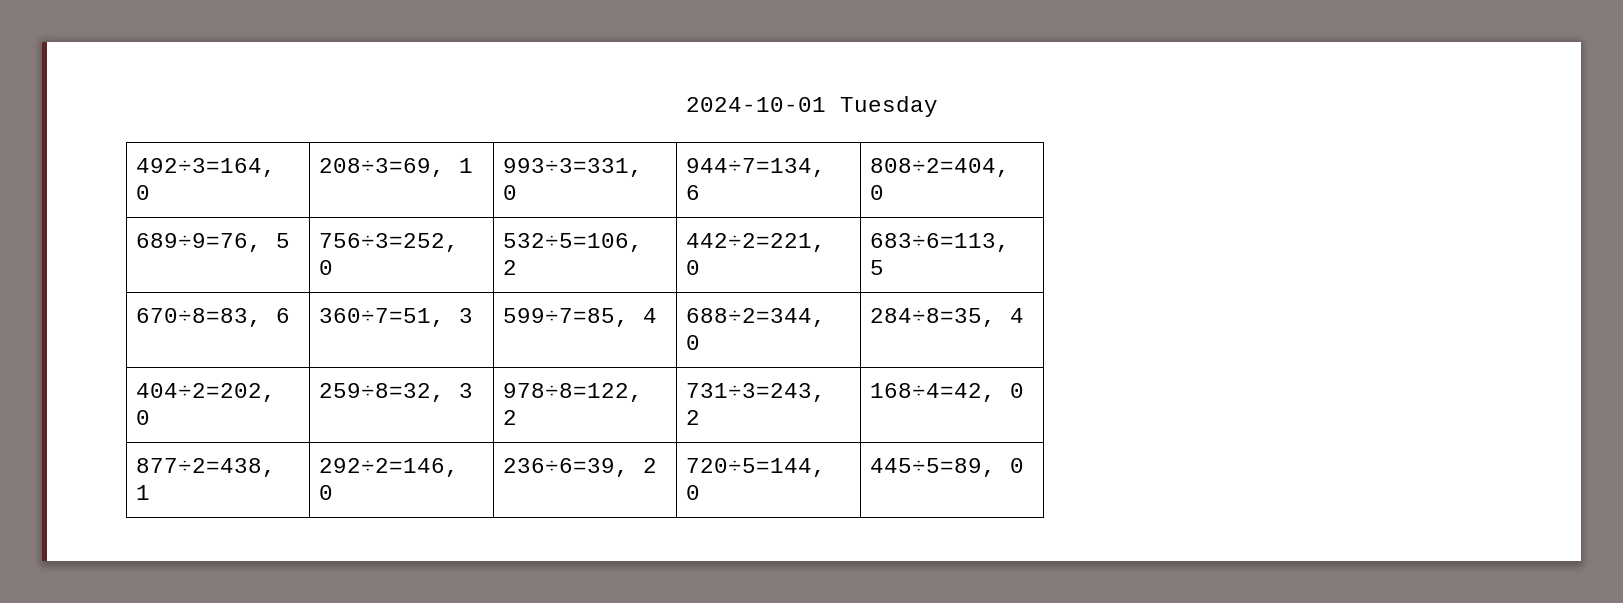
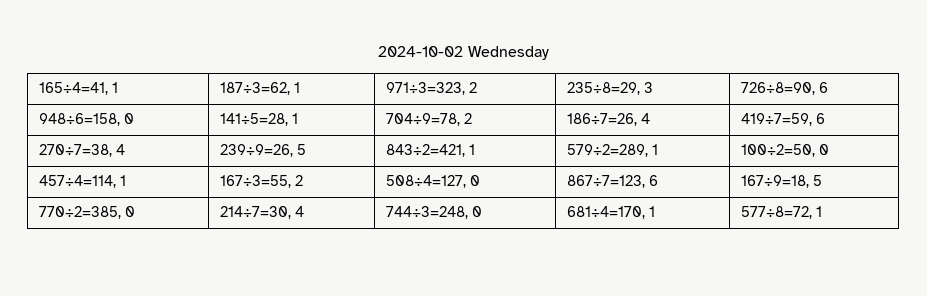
- 2024-10-01 Tuesday
- 492÷3=164, 0 | 208÷3=69, 1 | 993÷3=331, 0 | 944÷7=134, 6 | 808÷2=404, 0
- 689÷9=76, 5 | 756÷3=252, 0 | 532÷5=106, 2 | 442÷2=221, 0 | 683÷6=113, 5
- 670÷8=83, 6 | 360÷7=51, 3 | 599÷7=85, 4 | 688÷2=344, 0 | 284÷8=35, 4
- 404÷2=202, 0 | 259÷8=32, 3 | 978÷8=122, 2 | 731÷3=243, 2 | 168÷4=42, 0
- 877÷2=438, 1 | 292÷2=146, 0 | 236÷6=39, 2 | 720÷5=144, 0 | 445÷5=89, 0
+ 2024-10-02 Wednesday
+ 165÷4=41, 1 | 187÷3=62, 1 | 971÷3=323, 2 | 235÷8=29, 3 | 726÷8=90, 6
+ 948÷6=158, 0 | 141÷5=28, 1 | 704÷9=78, 2 | 186÷7=26, 4 | 419÷7=59, 6
+ 270÷7=38, 4 | 239÷9=26, 5 | 843÷2=421, 1 | 579÷2=289, 1 | 100÷2=50, 0
+ 457÷4=114, 1 | 167÷3=55, 2 | 508÷4=127, 0 | 867÷7=123, 6 | 167÷9=18, 5
+ 770÷2=385, 0 | 214÷7=30, 4 | 744÷3=248, 0 | 681÷4=170, 1 | 577÷8=72, 1

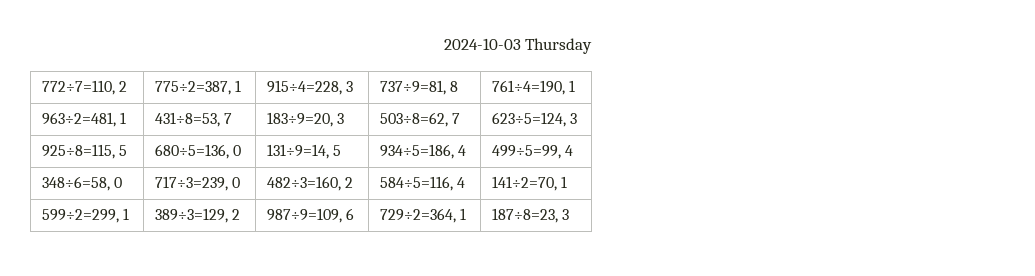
- 2024-10-02 Wednesday
- 165÷4=41, 1 | 187÷3=62, 1 | 971÷3=323, 2 | 235÷8=29, 3 | 726÷8=90, 6
- 948÷6=158, 0 | 141÷5=28, 1 | 704÷9=78, 2 | 186÷7=26, 4 | 419÷7=59, 6
- 270÷7=38, 4 | 239÷9=26, 5 | 843÷2=421, 1 | 579÷2=289, 1 | 100÷2=50, 0
- 457÷4=114, 1 | 167÷3=55, 2 | 508÷4=127, 0 | 867÷7=123, 6 | 167÷9=18, 5
- 770÷2=385, 0 | 214÷7=30, 4 | 744÷3=248, 0 | 681÷4=170, 1 | 577÷8=72, 1
+ 2024-10-03 Thursday
+ 772÷7=110, 2 | 775÷2=387, 1 | 915÷4=228, 3 | 737÷9=81, 8 | 761÷4=190, 1
+ 963÷2=481, 1 | 431÷8=53, 7 | 183÷9=20, 3 | 503÷8=62, 7 | 623÷5=124, 3
+ 925÷8=115, 5 | 680÷5=136, 0 | 131÷9=14, 5 | 934÷5=186, 4 | 499÷5=99, 4
+ 348÷6=58, 0 | 717÷3=239, 0 | 482÷3=160, 2 | 584÷5=116, 4 | 141÷2=70, 1
+ 599÷2=299, 1 | 389÷3=129, 2 | 987÷9=109, 6 | 729÷2=364, 1 | 187÷8=23, 3

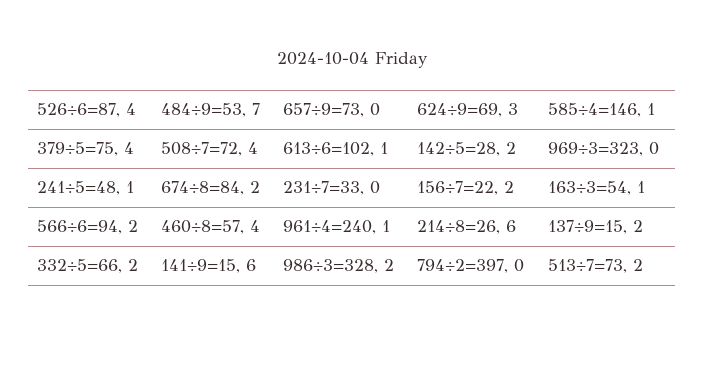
- 2024-10-03 Thursday
- 772÷7=110, 2 | 775÷2=387, 1 | 915÷4=228, 3 | 737÷9=81, 8 | 761÷4=190, 1
- 963÷2=481, 1 | 431÷8=53, 7 | 183÷9=20, 3 | 503÷8=62, 7 | 623÷5=124, 3
- 925÷8=115, 5 | 680÷5=136, 0 | 131÷9=14, 5 | 934÷5=186, 4 | 499÷5=99, 4
- 348÷6=58, 0 | 717÷3=239, 0 | 482÷3=160, 2 | 584÷5=116, 4 | 141÷2=70, 1
- 599÷2=299, 1 | 389÷3=129, 2 | 987÷9=109, 6 | 729÷2=364, 1 | 187÷8=23, 3
+ 2024-10-04 Friday
+ 526÷6=87, 4 | 484÷9=53, 7 | 657÷9=73, 0 | 624÷9=69, 3 | 585÷4=146, 1
+ 379÷5=75, 4 | 508÷7=72, 4 | 613÷6=102, 1 | 142÷5=28, 2 | 969÷3=323, 0
+ 241÷5=48, 1 | 674÷8=84, 2 | 231÷7=33, 0 | 156÷7=22, 2 | 163÷3=54, 1
+ 566÷6=94, 2 | 460÷8=57, 4 | 961÷4=240, 1 | 214÷8=26, 6 | 137÷9=15, 2
+ 332÷5=66, 2 | 141÷9=15, 6 | 986÷3=328, 2 | 794÷2=397, 0 | 513÷7=73, 2

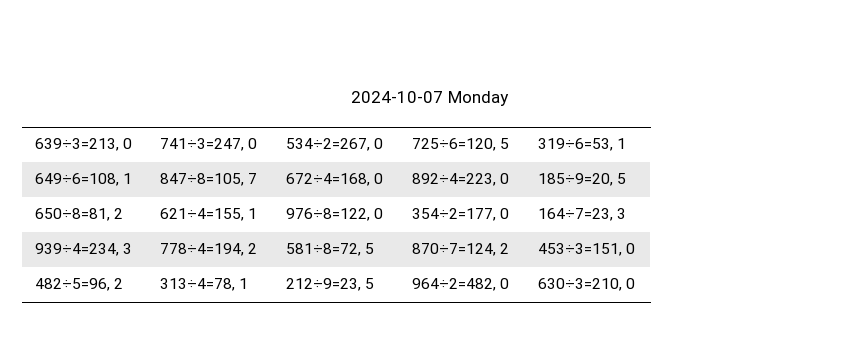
- 2024-10-04 Friday
- 526÷6=87, 4 | 484÷9=53, 7 | 657÷9=73, 0 | 624÷9=69, 3 | 585÷4=146, 1
- 379÷5=75, 4 | 508÷7=72, 4 | 613÷6=102, 1 | 142÷5=28, 2 | 969÷3=323, 0
- 241÷5=48, 1 | 674÷8=84, 2 | 231÷7=33, 0 | 156÷7=22, 2 | 163÷3=54, 1
- 566÷6=94, 2 | 460÷8=57, 4 | 961÷4=240, 1 | 214÷8=26, 6 | 137÷9=15, 2
- 332÷5=66, 2 | 141÷9=15, 6 | 986÷3=328, 2 | 794÷2=397, 0 | 513÷7=73, 2
+ 2024-10-07 Monday
+ 639÷3=213, 0 | 741÷3=247, 0 | 534÷2=267, 0 | 725÷6=120, 5 | 319÷6=53, 1
+ 649÷6=108, 1 | 847÷8=105, 7 | 672÷4=168, 0 | 892÷4=223, 0 | 185÷9=20, 5
+ 650÷8=81, 2 | 621÷4=155, 1 | 976÷8=122, 0 | 354÷2=177, 0 | 164÷7=23, 3
+ 939÷4=234, 3 | 778÷4=194, 2 | 581÷8=72, 5 | 870÷7=124, 2 | 453÷3=151, 0
+ 482÷5=96, 2 | 313÷4=78, 1 | 212÷9=23, 5 | 964÷2=482, 0 | 630÷3=210, 0

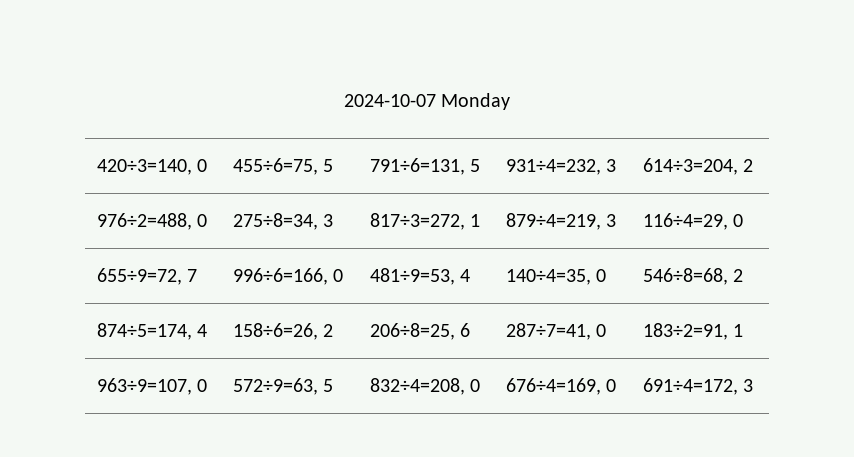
- 639÷3=213, 0 | 741÷3=247, 0 | 534÷2=267, 0 | 725÷6=120, 5 | 319÷6=53, 1
- 649÷6=108, 1 | 847÷8=105, 7 | 672÷4=168, 0 | 892÷4=223, 0 | 185÷9=20, 5
- 650÷8=81, 2 | 621÷4=155, 1 | 976÷8=122, 0 | 354÷2=177, 0 | 164÷7=23, 3
- 939÷4=234, 3 | 778÷4=194, 2 | 581÷8=72, 5 | 870÷7=124, 2 | 453÷3=151, 0
- 482÷5=96, 2 | 313÷4=78, 1 | 212÷9=23, 5 | 964÷2=482, 0 | 630÷3=210, 0
+ 420÷3=140, 0 | 455÷6=75, 5 | 791÷6=131, 5 | 931÷4=232, 3 | 614÷3=204, 2
+ 976÷2=488, 0 | 275÷8=34, 3 | 817÷3=272, 1 | 879÷4=219, 3 | 116÷4=29, 0
+ 655÷9=72, 7 | 996÷6=166, 0 | 481÷9=53, 4 | 140÷4=35, 0 | 546÷8=68, 2
+ 874÷5=174, 4 | 158÷6=26, 2 | 206÷8=25, 6 | 287÷7=41, 0 | 183÷2=91, 1
+ 963÷9=107, 0 | 572÷9=63, 5 | 832÷4=208, 0 | 676÷4=169, 0 | 691÷4=172, 3

